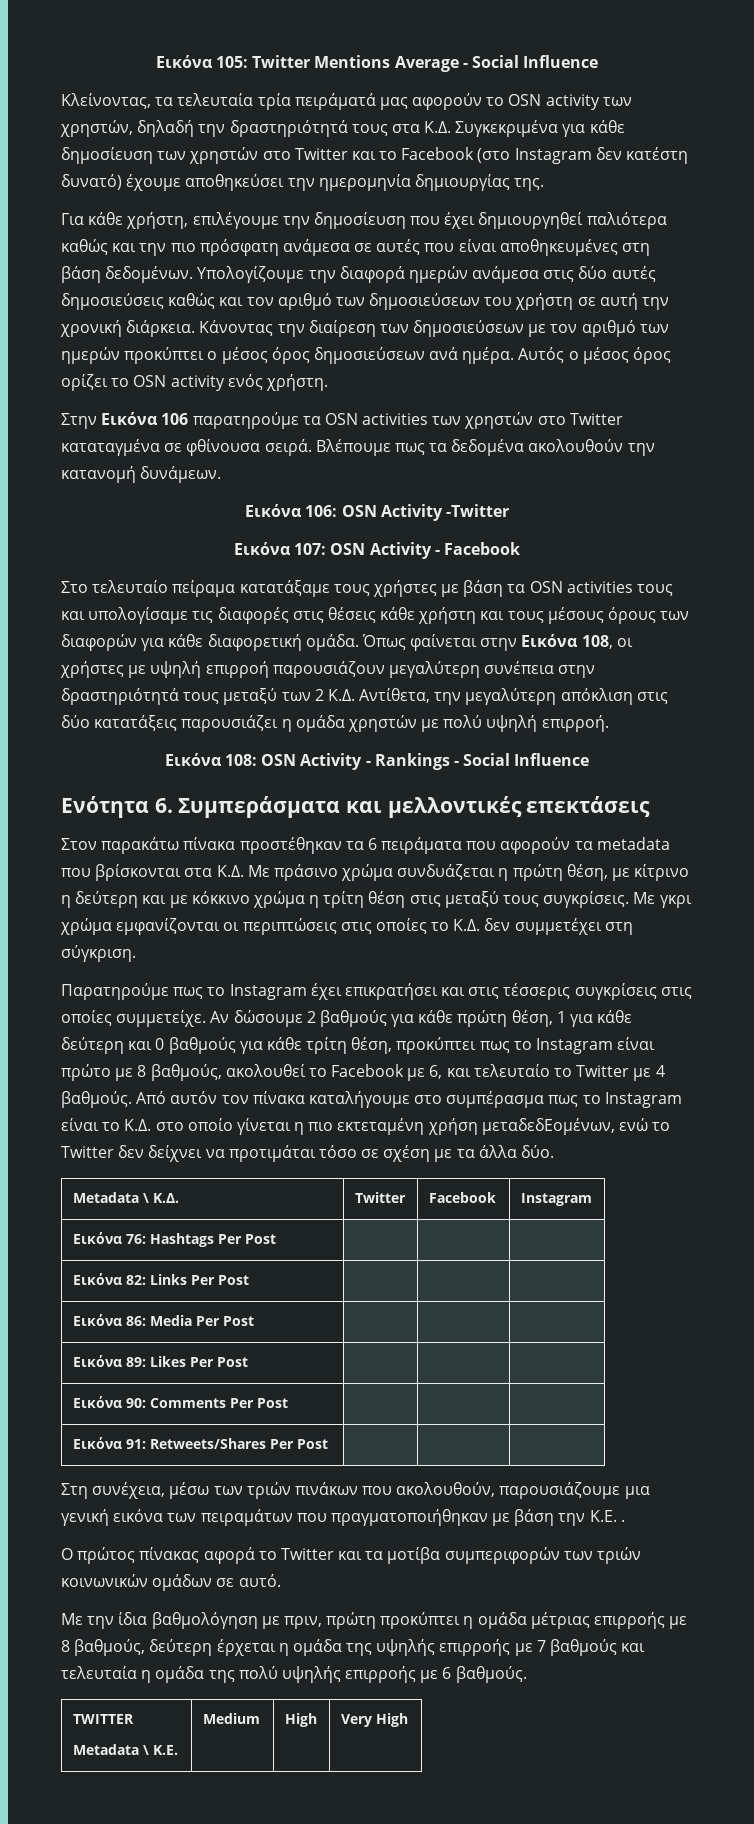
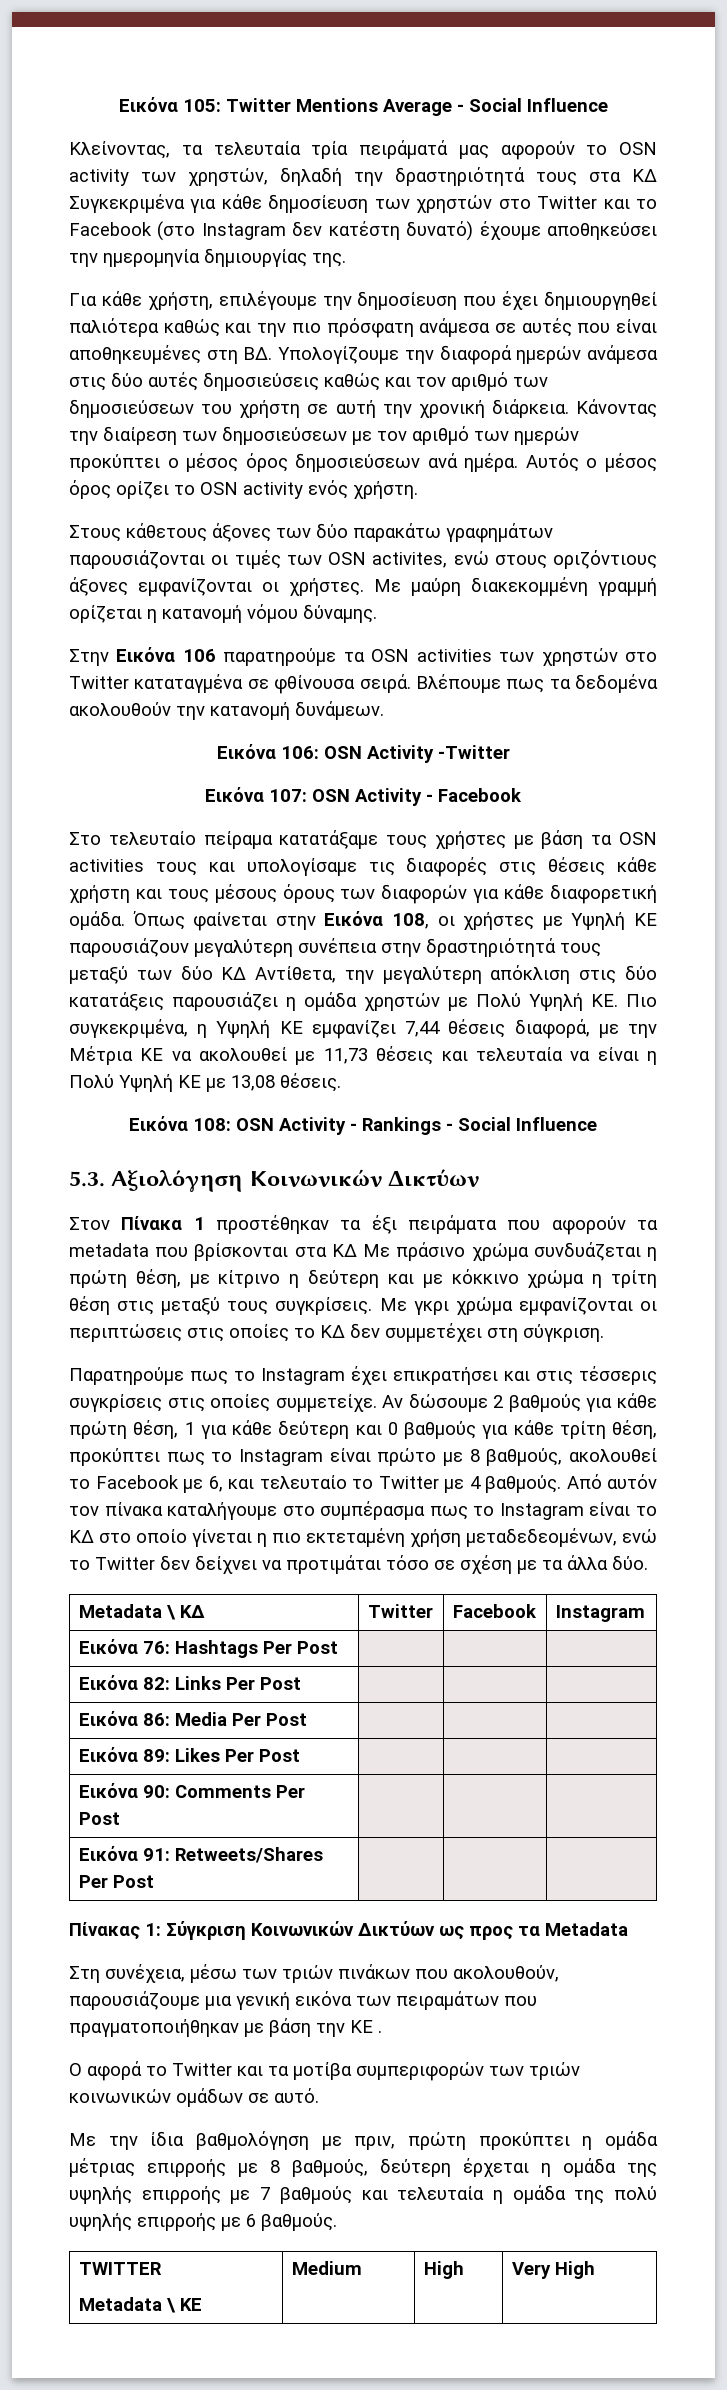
- Κλείνοντας, τα τελευταία τρία πειράματά μας αφορούν το OSN activity των χρηστών, δηλαδή την δραστηριότητά τους στα Κ.Δ. Συγκεκριμένα για κάθε δημοσίευση των χρηστών στο Twitter και το Facebook (στο Instagram δεν κατέστη δυνατό) έχουμε αποθηκεύσει την ημερομηνία δημιουργίας της.
+ Κλείνοντας, τα τελευταία τρία πειράματά μας αφορούν το OSN activity των χρηστών, δηλαδή την δραστηριότητά τους στα ΚΔ Συγκεκριμένα για κάθε δημοσίευση των χρηστών στο Twitter και το Facebook (στο Instagram δεν κατέστη δυνατό) έχουμε αποθηκεύσει την ημερομηνία δημιουργίας της.
- Για κάθε χρήστη, επιλέγουμε την δημοσίευση που έχει δημιουργηθεί παλιότερα καθώς και την πιο πρόσφατη ανάμεσα σε αυτές που είναι αποθηκευμένες στη βάση δεδομένων. Υπολογίζουμε την διαφορά ημερών ανάμεσα στις δύο αυτές δημοσιεύσεις καθώς και τον αριθμό των δημοσιεύσεων του χρήστη σε αυτή την χρονική διάρκεια.
+ Για κάθε χρήστη, επιλέγουμε την δημοσίευση που έχει δημιουργηθεί παλιότερα καθώς και την πιο πρόσφατη ανάμεσα σε αυτές που είναι αποθηκευμένες στη ΒΔ. Υπολογίζουμε την διαφορά ημερών ανάμεσα στις δύο αυτές δημοσιεύσεις καθώς και τον αριθμό των δημοσιεύσεων του χρήστη σε αυτή την χρονική διάρκεια.
+ Στους κάθετους άξονες των δύο παρακάτω γραφημάτων παρουσιάζονται οι τιμές των OSN activites, ενώ στους οριζόντιους άξονες εμφανίζονται οι χρήστες. Με μαύρη διακεκομμένη γραμμή ορίζεται η κατανομή νόμου δύναμης.
- Όπως φαίνεται στην Εικόνα 108, οι χρήστες με υψηλή επιρροή παρουσιάζουν μεγαλύτερη συνέπεια στην δραστηριότητά τους μεταξύ των 2 Κ.Δ. Αντίθετα, την μεγαλύτερη απόκλιση στις δύο κατατάξεις παρουσιάζει η ομάδα χρηστών με πολύ υψηλή επιρροή.
+ Όπως φαίνεται στην Εικόνα 108, οι χρήστες με Yψηλή ΚΕ παρουσιάζουν μεγαλύτερη συνέπεια στην δραστηριότητά τους μεταξύ των δύο ΚΔ Αντίθετα, την μεγαλύτερη απόκλιση στις δύο κατατάξεις παρουσιάζει η ομάδα χρηστών με Πολύ Υψηλή ΚΕ. Πιο συγκεκριμένα, η Υψηλή ΚΕ εμφανίζει 7,44 θέσεις διαφορά, με την Μέτρια ΚΕ να ακολουθεί με 11,73 θέσεις και τελευταία να είναι η Πολύ Υψηλή ΚΕ με 13,08 θέσεις.
- Ενότητα 6. Συμπεράσματα και μελλοντικές επεκτάσεις
+ 5.3. Αξιολόγηση Κοινωνικών Δικτύων
- Στον παρακάτω πίνακα προστέθηκαν τα 6 πειράματα που αφορούν τα metadata που βρίσκονται στα Κ.Δ. Με πράσινο χρώμα συνδυάζεται η πρώτη θέση, με κίτρινο η δεύτερη και με κόκκινο χρώμα η τρίτη θέση στις μεταξύ τους συγκρίσεις.
+ Στον Πίνακα 1 προστέθηκαν τα έξι πειράματα που αφορούν τα metadata που βρίσκονται στα ΚΔ Με πράσινο χρώμα συνδυάζεται η πρώτη θέση, με κίτρινο η δεύτερη και με κόκκινο χρώμα η τρίτη θέση στις μεταξύ τους συγκρίσεις.
- Με γκρι χρώμα εμφανίζονται οι περιπτώσεις στις οποίες το Κ.Δ. δεν συμμετέχει στη σύγκριση.
+ Με γκρι χρώμα εμφανίζονται οι περιπτώσεις στις οποίες το ΚΔ δεν συμμετέχει στη σύγκριση.
- Από αυτόν τον πίνακα καταλήγουμε στο συμπέρασμα πως το Instagram είναι το Κ.Δ. στο οποίο γίνεται η πιο εκτεταμένη χρήση μεταδεδΕομένων, ενώ το Twitter δεν δείχνει να προτιμάται τόσο σε σχέση με τα άλλα δύο.
+ Από αυτόν τον πίνακα καταλήγουμε στο συμπέρασμα πως το Instagram είναι το ΚΔ στο οποίο γίνεται η πιο εκτεταμένη χρήση μεταδεδεομένων, ενώ το Twitter δεν δείχνει να προτιμάται τόσο σε σχέση με τα άλλα δύο.
- Metadata \ Κ.Δ. | Twitter | Facebook | Instagram
+ Metadata \ ΚΔ | Twitter | Facebook | Instagram
+ Πίνακας 1: Σύγκριση Κοινωνικών Δικτύων ως προς τα Metadata
- Στη συνέχεια, μέσω των τριών πινάκων που ακολουθούν, παρουσιάζουμε μια γενική εικόνα των πειραμάτων που πραγματοποιήθηκαν με βάση την Κ.Ε. .
+ Στη συνέχεια, μέσω των τριών πινάκων που ακολουθούν, παρουσιάζουμε μια γενική εικόνα των πειραμάτων που πραγματοποιήθηκαν με βάση την ΚΕ .
- Ο πρώτος πίνακας αφορά το Twitter και τα μοτίβα συμπεριφορών των τριών κοινωνικών ομάδων σε αυτό.
+ Ο αφορά το Twitter και τα μοτίβα συμπεριφορών των τριών κοινωνικών ομάδων σε αυτό.
  TWITTER
- Metadata \ Κ.Ε. | Medium | High | Very High
+ Metadata \ ΚΕ | Medium | High | Very High

